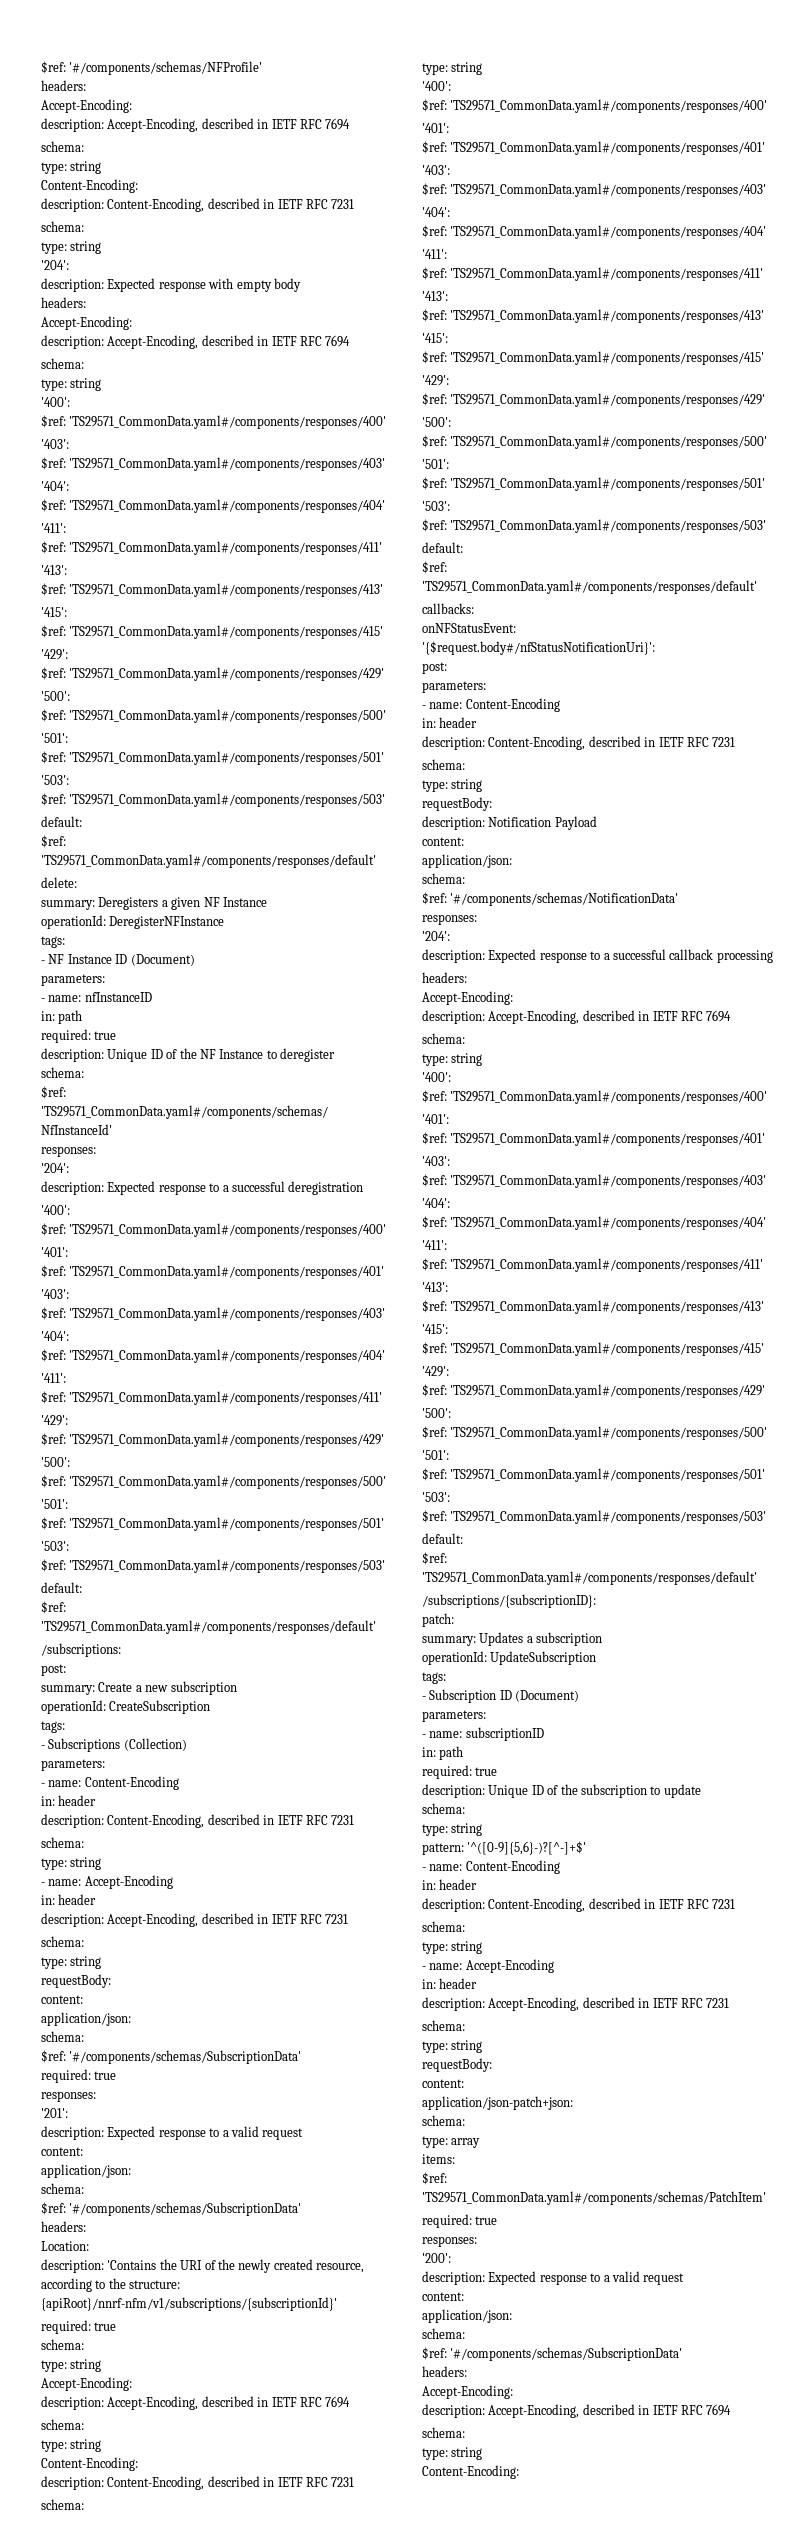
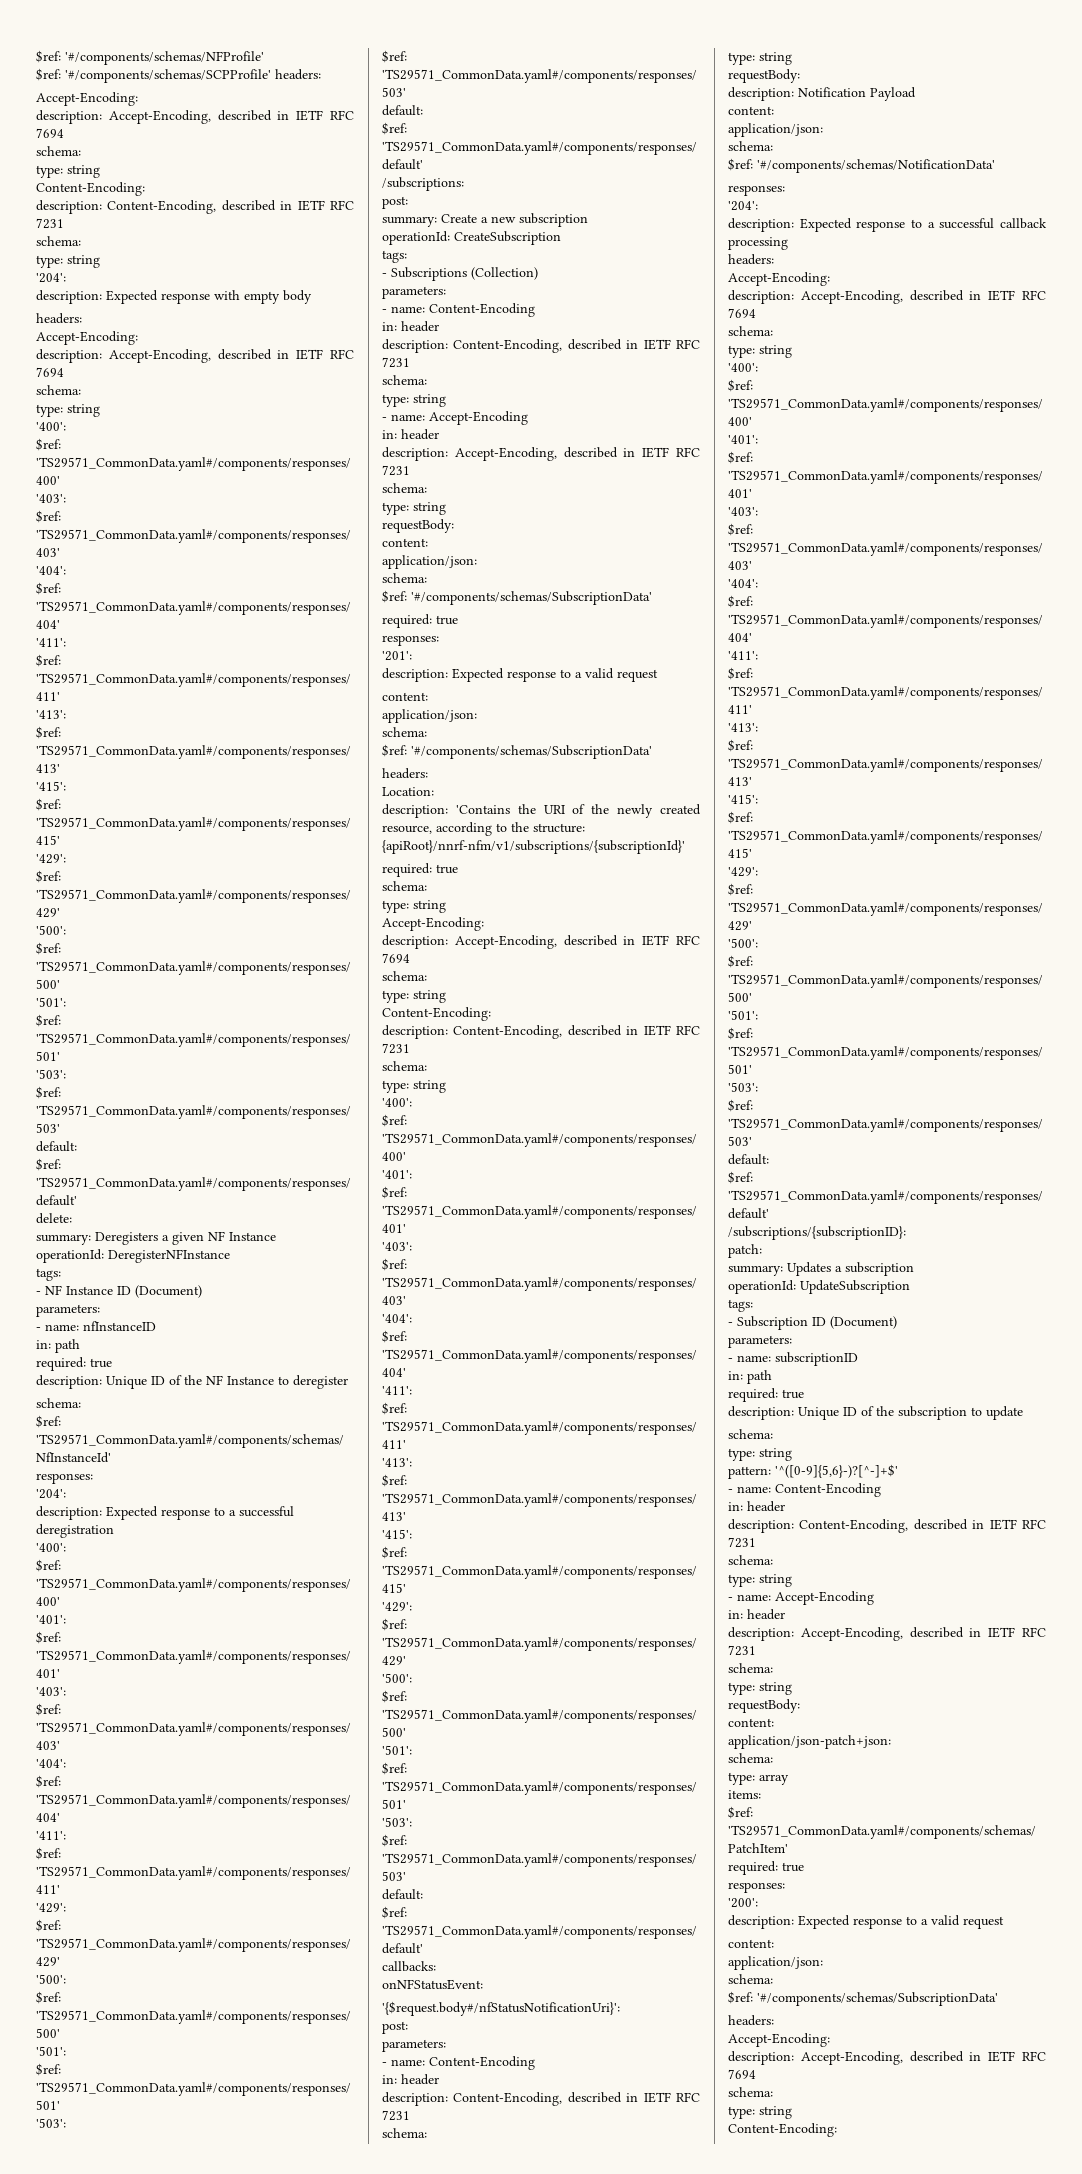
  $ref: '#/components/schemas/NFProfile'
- headers:
+ $ref: '#/components/schemas/SCPProfile' headers:

